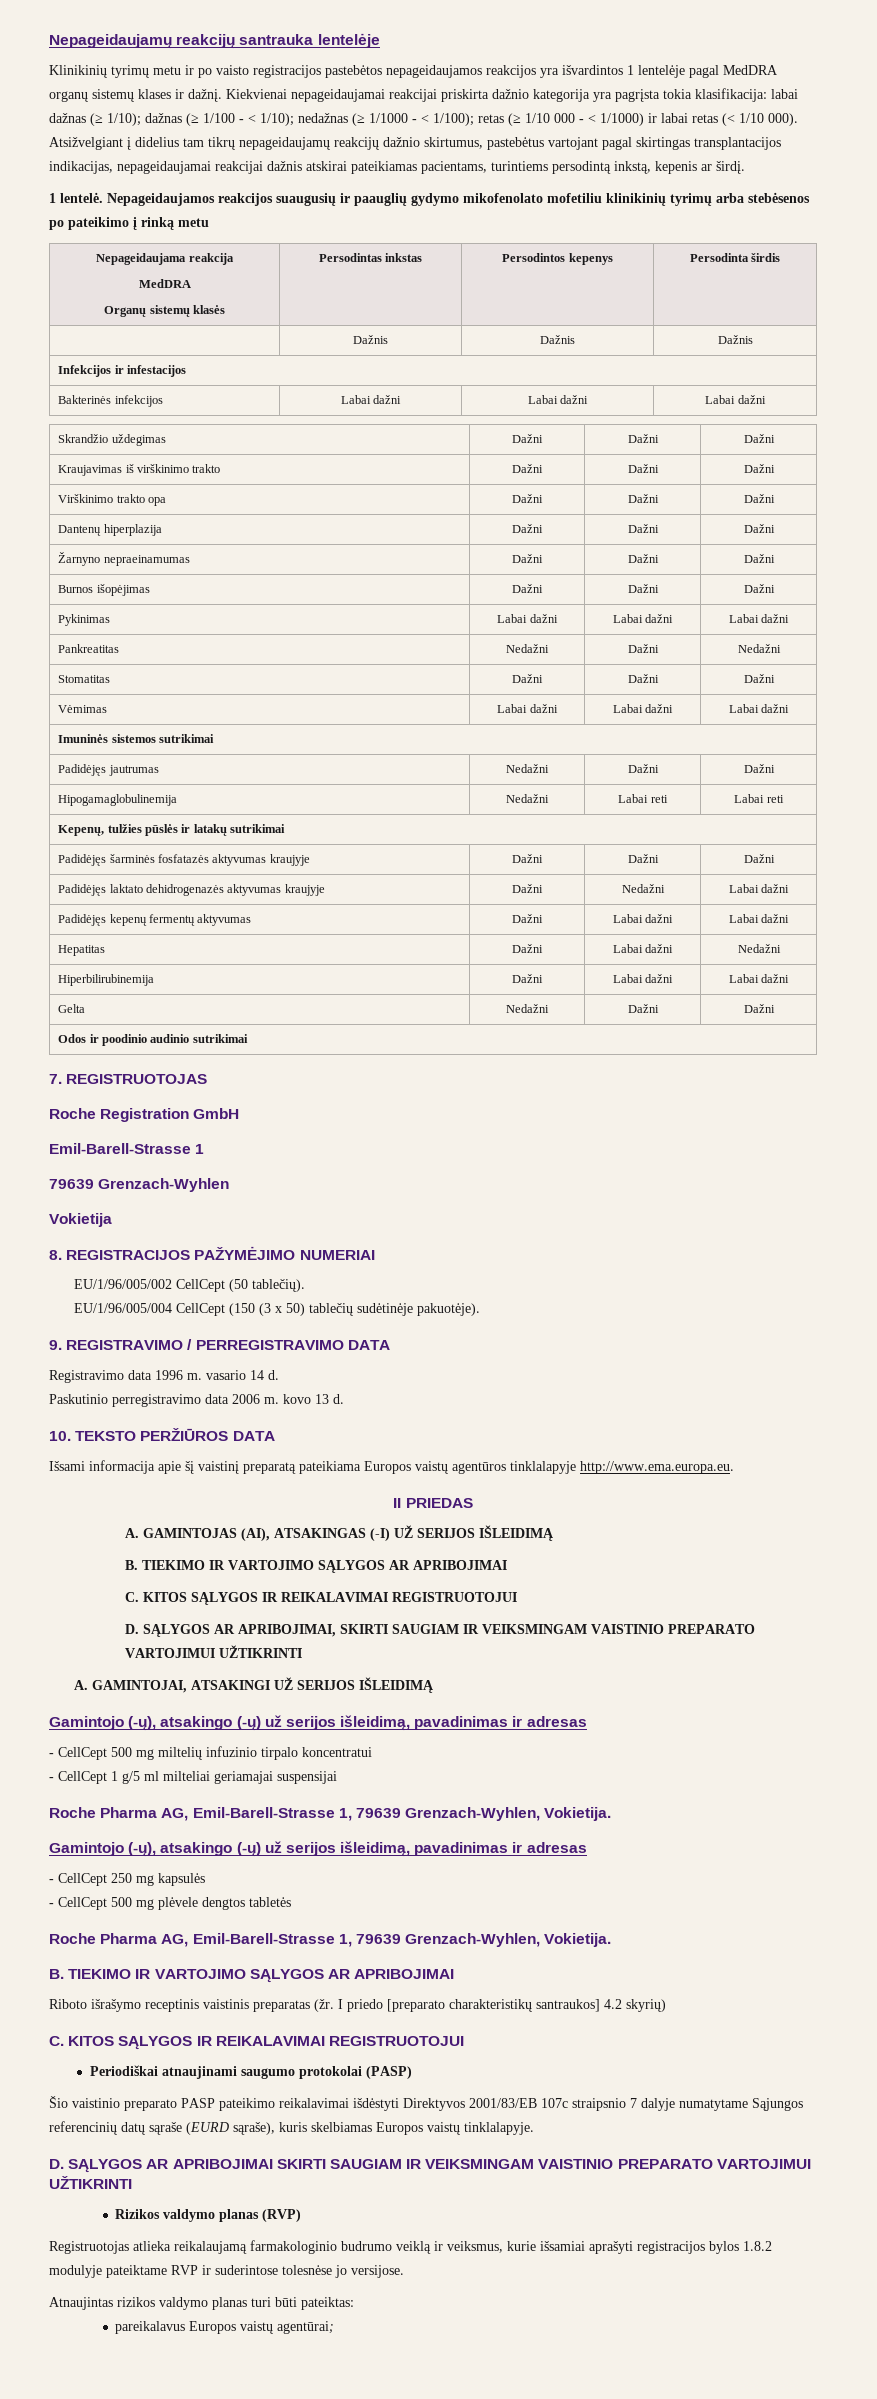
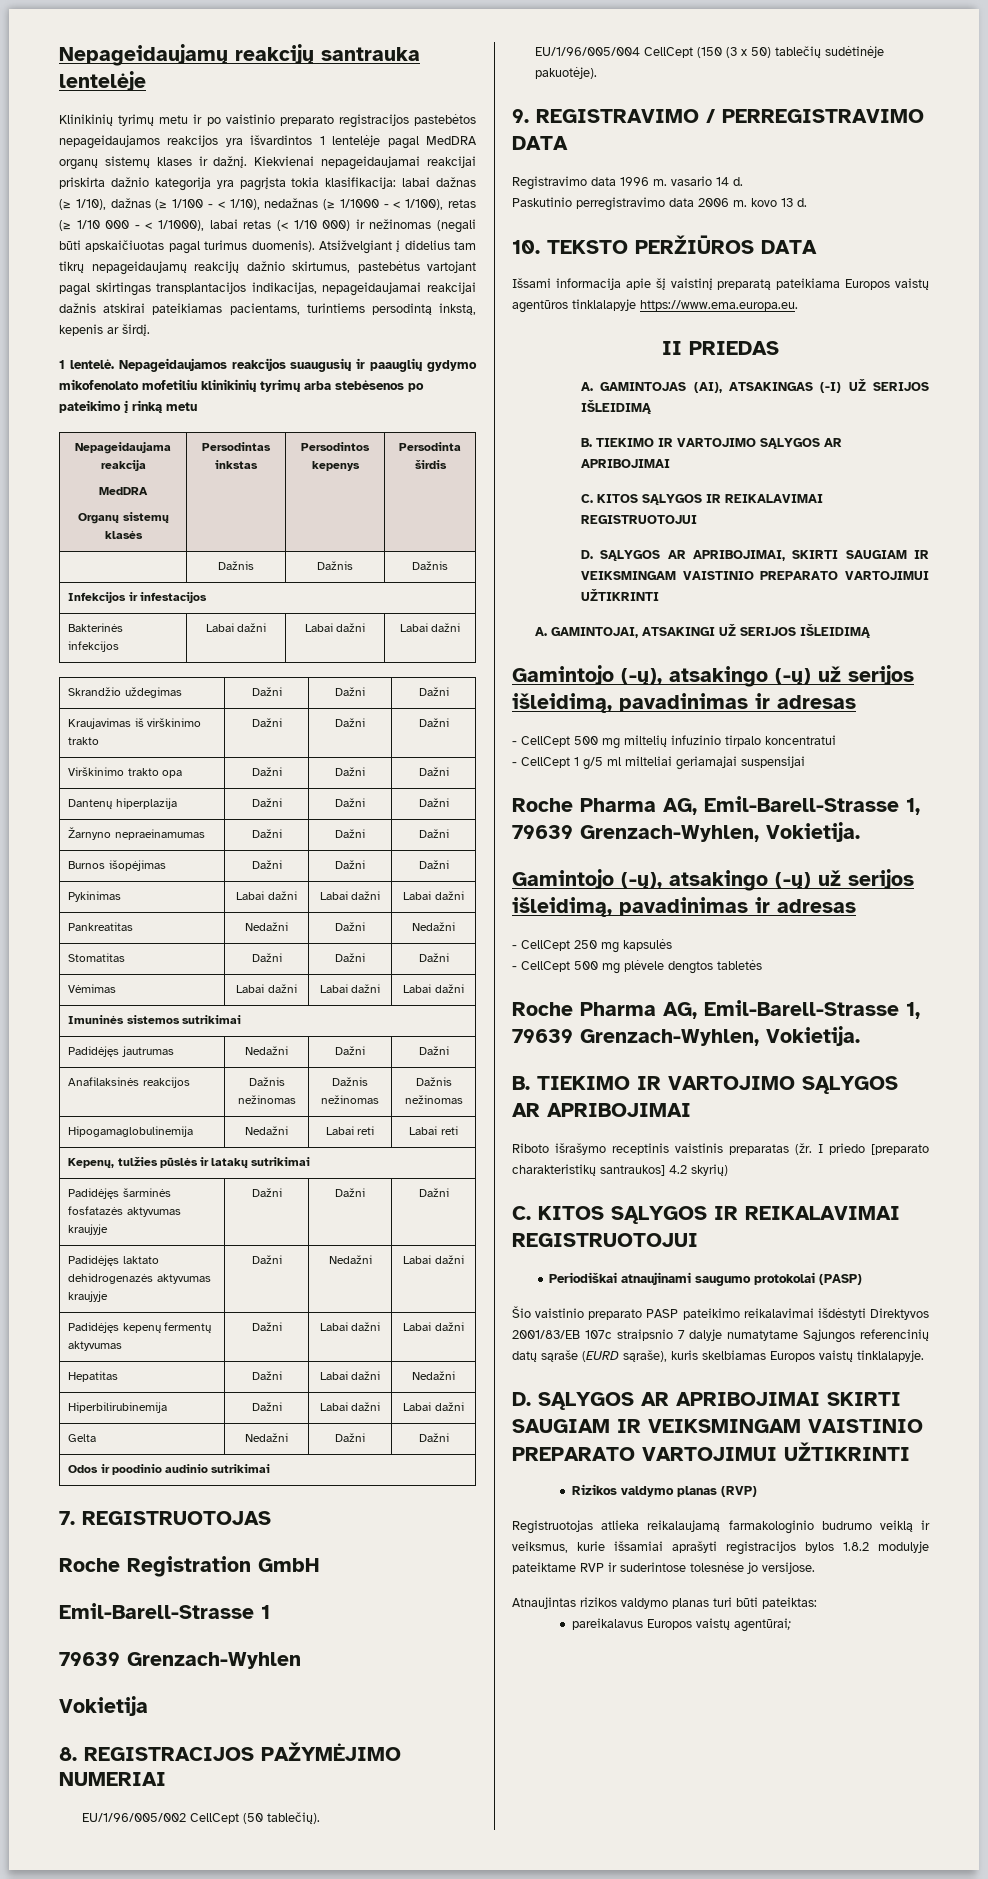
- Klinikinių tyrimų metu ir po vaisto registracijos pastebėtos nepageidaujamos reakcijos yra išvardintos 1 lentelėje pagal MedDRA organų sistemų klases ir dažnį.
+ Klinikinių tyrimų metu ir po vaistinio preparato registracijos pastebėtos nepageidaujamos reakcijos yra išvardintos 1 lentelėje pagal MedDRA organų sistemų klases ir dažnį.
- Kiekvienai nepageidaujamai reakcijai priskirta dažnio kategorija yra pagrįsta tokia klasifikacija: labai dažnas (≥ 1/10); dažnas (≥ 1/100 - < 1/10); nedažnas (≥ 1/1000 - < 1/100); retas (≥ 1/10 000 - < 1/1000) ir labai retas (< 1/10 000).
+ Kiekvienai nepageidaujamai reakcijai priskirta dažnio kategorija yra pagrįsta tokia klasifikacija: labai dažnas (≥ 1/10), dažnas (≥ 1/100 - < 1/10), nedažnas (≥ 1/1000 - < 1/100), retas (≥ 1/10 000 - < 1/1000), labai retas (< 1/10 000) ir nežinomas (negali būti apskaičiuotas pagal turimus duomenis).
+ Anafilaksinės reakcijos | Dažnis nežinomas | Dažnis nežinomas | Dažnis nežinomas
- Išsami informacija apie šį vaistinį preparatą pateikiama Europos vaistų agentūros tinklalapyje http://www.ema.europa.eu.
+ Išsami informacija apie šį vaistinį preparatą pateikiama Europos vaistų agentūros tinklalapyje https://www.ema.europa.eu.

